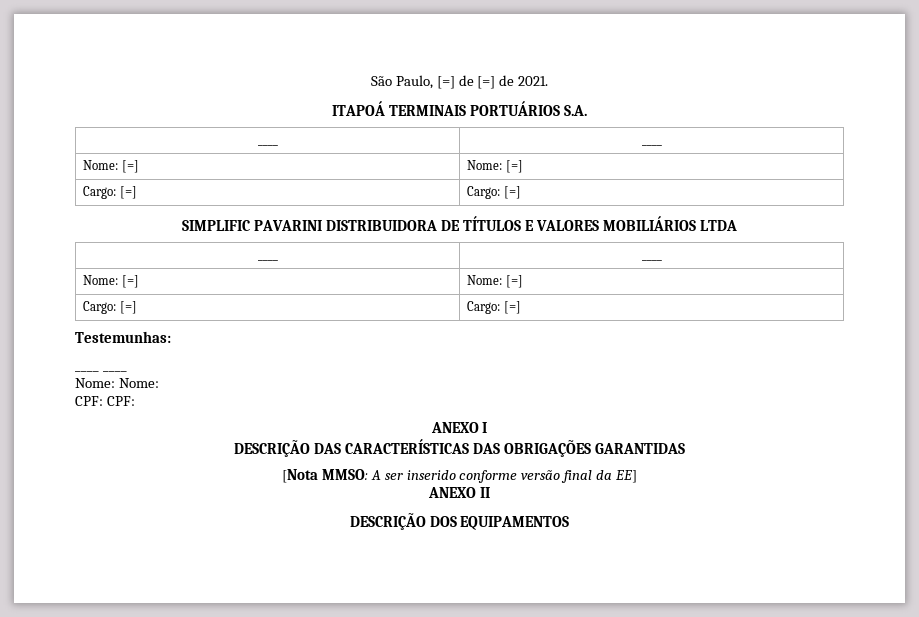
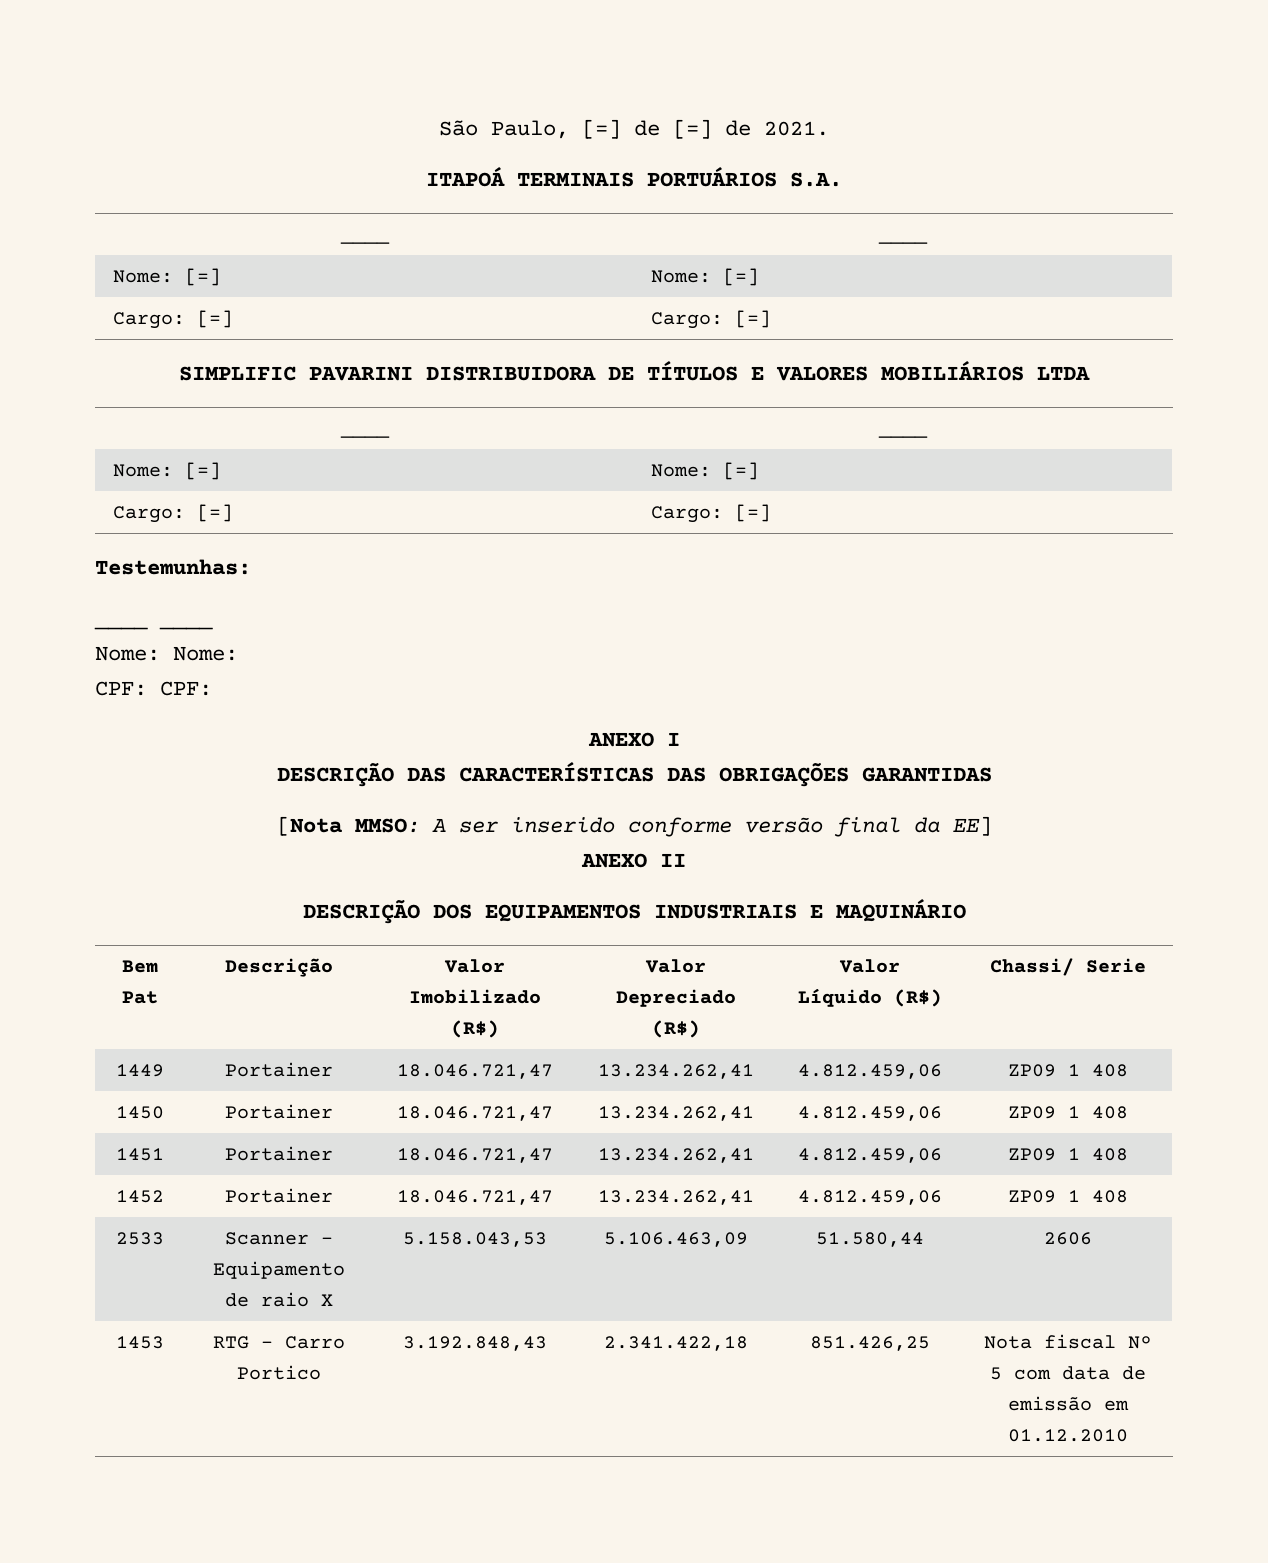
- DESCRIÇÃO DOS EQUIPAMENTOS
+ DESCRIÇÃO DOS EQUIPAMENTOS INDUSTRIAIS E MAQUINÁRIO
+ Bem Pat | Descrição | Valor Imobilizado (R$) | Valor Depreciado (R$) | Valor Líquido (R$) | Chassi/ Serie
+ 1449 | Portainer | 18.046.721,47 | 13.234.262,41 | 4.812.459,06 | ZP09 1 408
+ 1450 | Portainer | 18.046.721,47 | 13.234.262,41 | 4.812.459,06 | ZP09 1 408
+ 1451 | Portainer | 18.046.721,47 | 13.234.262,41 | 4.812.459,06 | ZP09 1 408
+ 1452 | Portainer | 18.046.721,47 | 13.234.262,41 | 4.812.459,06 | ZP09 1 408
+ 2533 | Scanner - Equipamento de raio X | 5.158.043,53 | 5.106.463,09 | 51.580,44 | 2606
+ 1453 | RTG - Carro Portico | 3.192.848,43 | 2.341.422,18 | 851.426,25 | Nota fiscal Nº 5 com data de emissão em 01.12.2010

